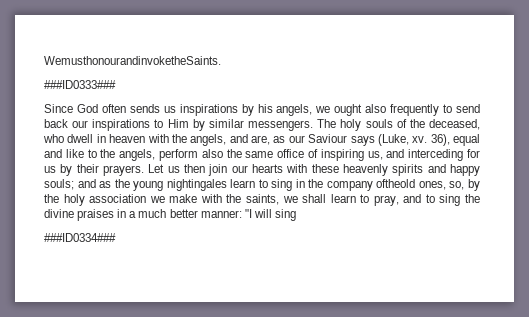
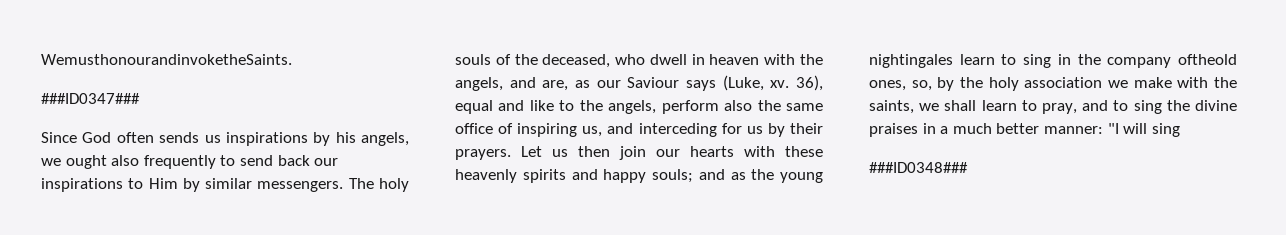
- ###ID0333###
+ ###ID0347###
- ###ID0334###
+ ###ID0348###

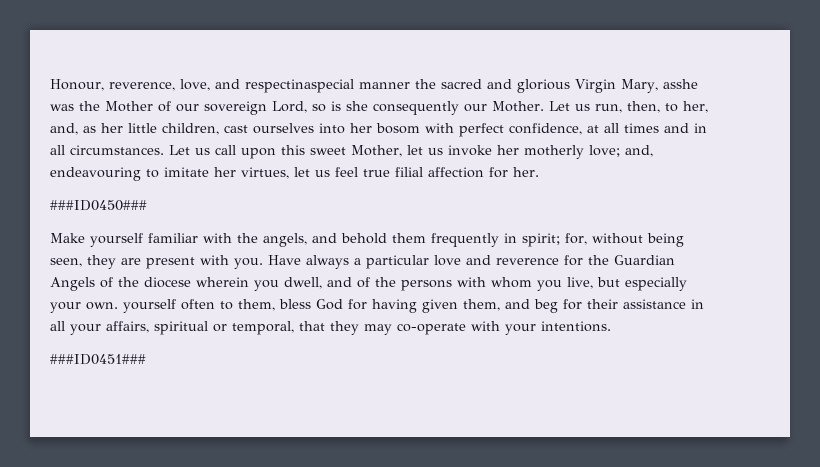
- WemusthonourandinvoketheSaints.
- ###ID0347###
- Since God often sends us inspirations by his angels, we ought also frequently to send back our inspirations to Him by similar messengers. The holy souls of the deceased, who dwell in heaven with the angels, and are, as our Saviour says (Luke, xv. 36), equal and like to the angels, perform also the same office of inspiring us, and interceding for us by their prayers. Let us then join our hearts with these heavenly spirits and happy souls; and as the young nightingales learn to sing in the company oftheold ones, so, by the holy association we make with the saints, we shall learn to pray, and to sing the divine praises in a much better manner: "I will sing
- ###ID0348###
+ Honour, reverence, love, and respectinaspecial manner the sacred and glorious Virgin Mary, asshe was the Mother of our sovereign Lord, so is she consequently our Mother. Let us run, then, to her, and, as her little children, cast ourselves into her bosom with perfect confidence, at all times and in all circumstances. Let us call upon this sweet Mother, let us invoke her motherly love; and, endeavouring to imitate her virtues, let us feel true filial affection for her.
+ ###ID0450###
+ Make yourself familiar with the angels, and behold them frequently in spirit; for, without being seen, they are present with you. Have always a particular love and reverence for the Guardian Angels of the diocese wherein you dwell, and of the persons with whom you live, but especially your own. yourself often to them, bless God for having given them, and beg for their assistance in all your affairs, spiritual or temporal, that they may co-operate with your intentions.
+ ###ID0451###

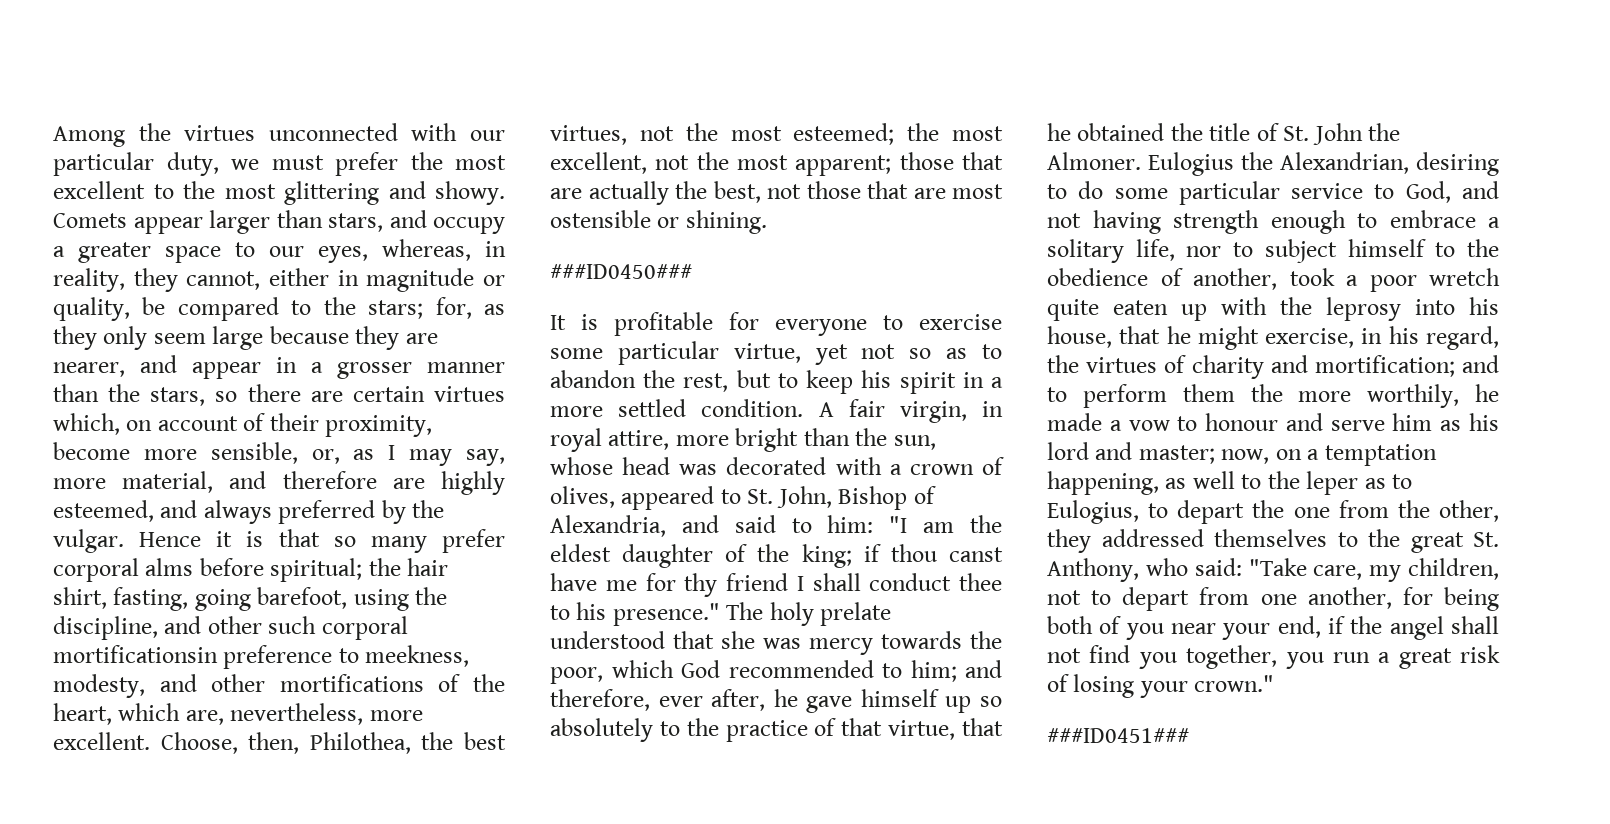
- Honour, reverence, love, and respectinaspecial manner the sacred and glorious Virgin Mary, asshe was the Mother of our sovereign Lord, so is she consequently our Mother. Let us run, then, to her, and, as her little children, cast ourselves into her bosom with perfect confidence, at all times and in all circumstances. Let us call upon this sweet Mother, let us invoke her motherly love; and, endeavouring to imitate her virtues, let us feel true filial affection for her.
+ Among the virtues unconnected with our particular duty, we must prefer the most excellent to the most glittering and showy. Comets appear larger than stars, and occupy a greater space to our eyes, whereas, in reality, they cannot, either in magnitude or quality, be compared to the stars; for, as they only seem large because they are nearer, and appear in a grosser manner than the stars, so there are certain virtues which, on account of their proximity, become more sensible, or, as I may say, more material, and therefore are highly esteemed, and always preferred by the vulgar. Hence it is that so many prefer corporal alms before spiritual; the hair shirt, fasting, going barefoot, using the discipline, and other such corporal mortificationsin preference to meekness, modesty, and other mortifications of the heart, which are, nevertheless, more excellent. Choose, then, Philothea, the best virtues, not the most esteemed; the most excellent, not the most apparent; those that are actually the best, not those that are most ostensible or shining.
  ###ID0450###
- Make yourself familiar with the angels, and behold them frequently in spirit; for, without being seen, they are present with you. Have always a particular love and reverence for the Guardian Angels of the diocese wherein you dwell, and of the persons with whom you live, but especially your own. yourself often to them, bless God for having given them, and beg for their assistance in all your affairs, spiritual or temporal, that they may co-operate with your intentions.
+ It is profitable for everyone to exercise some particular virtue, yet not so as to abandon the rest, but to keep his spirit in a more settled condition. A fair virgin, in royal attire, more bright than the sun, whose head was decorated with a crown of olives, appeared to St. John, Bishop of Alexandria, and said to him: "I am the eldest daughter of the king; if thou canst have me for thy friend I shall conduct thee to his presence." The holy prelate understood that she was mercy towards the poor, which God recommended to him; and therefore, ever after, he gave himself up so absolutely to the practice of that virtue, that he obtained the title of St. John the Almoner. Eulogius the Alexandrian, desiring to do some particular service to God, and not having strength enough to embrace a solitary life, nor to subject himself to the obedience of another, took a poor wretch quite eaten up with the leprosy into his house, that he might exercise, in his regard, the virtues of charity and mortification; and to perform them the more worthily, he made a vow to honour and serve him as his lord and master; now, on a temptation happening, as well to the leper as to Eulogius, to depart the one from the other, they addressed themselves to the great St. Anthony, who said: "Take care, my children, not to depart from one another, for being both of you near your end, if the angel shall not find you together, you run a great risk of losing your crown."

